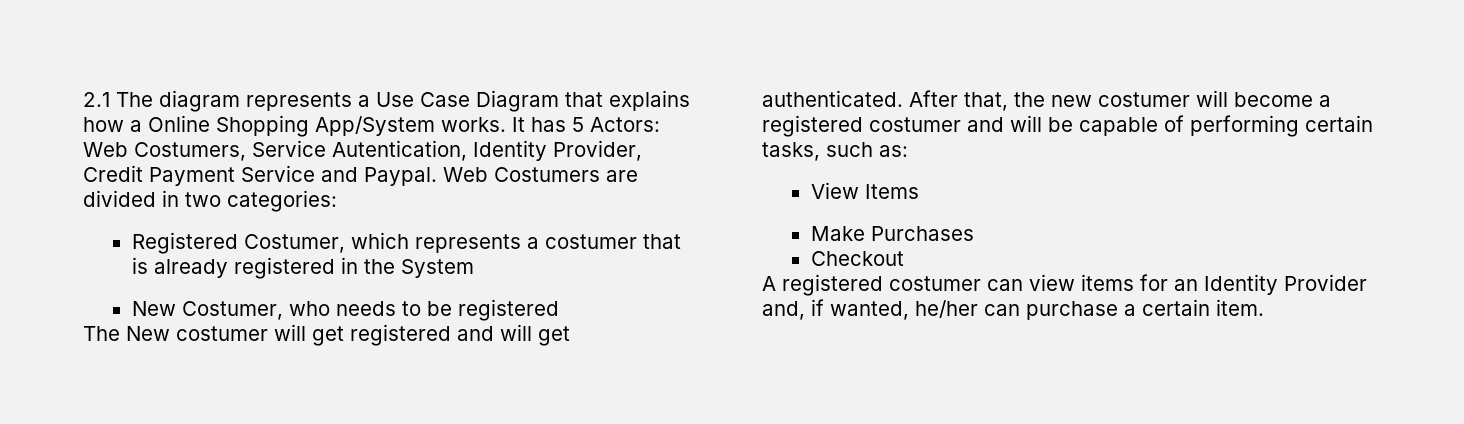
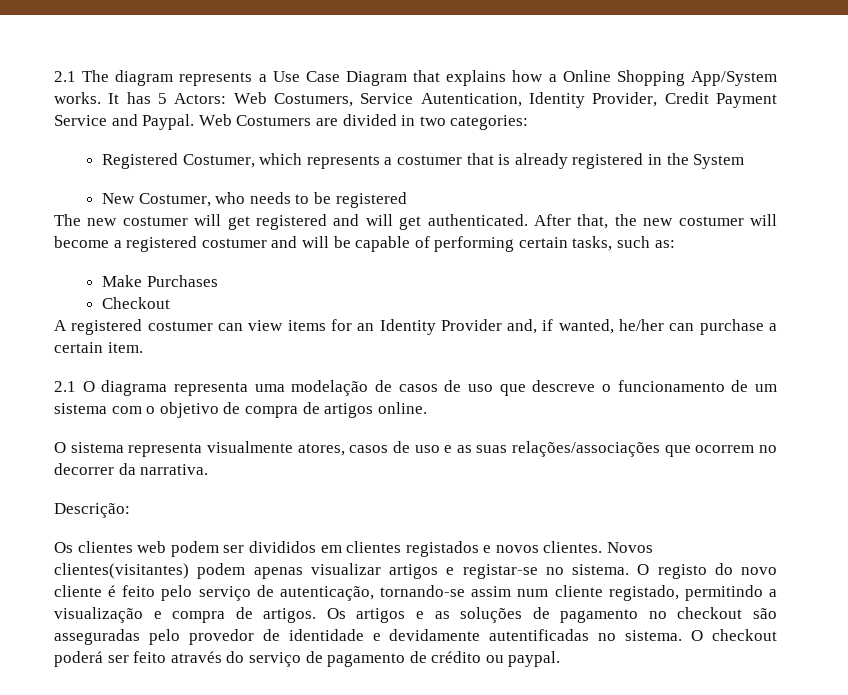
- The New costumer will get registered and will get authenticated.
+ The new costumer will get registered and will get authenticated.
- View Items
+ 2.1 O diagrama representa uma modelação de casos de uso que descreve o funcionamento de um sistema com o objetivo de compra de artigos online.
+ O sistema representa visualmente atores, casos de uso e as suas relações/associações que ocorrem no decorrer da narrativa.
+ Descrição:
+ Os clientes web podem ser divididos em clientes registados e novos clientes. Novos clientes(visitantes) podem apenas visualizar artigos e registar-se no sistema. O registo do novo cliente é feito pelo serviço de autenticação, tornando-se assim num cliente registado, permitindo a visualização e compra de artigos. Os artigos e as soluções de pagamento no checkout são asseguradas pelo provedor de identidade e devidamente autentificadas no sistema. O checkout poderá ser feito através do serviço de pagamento de crédito ou paypal.

